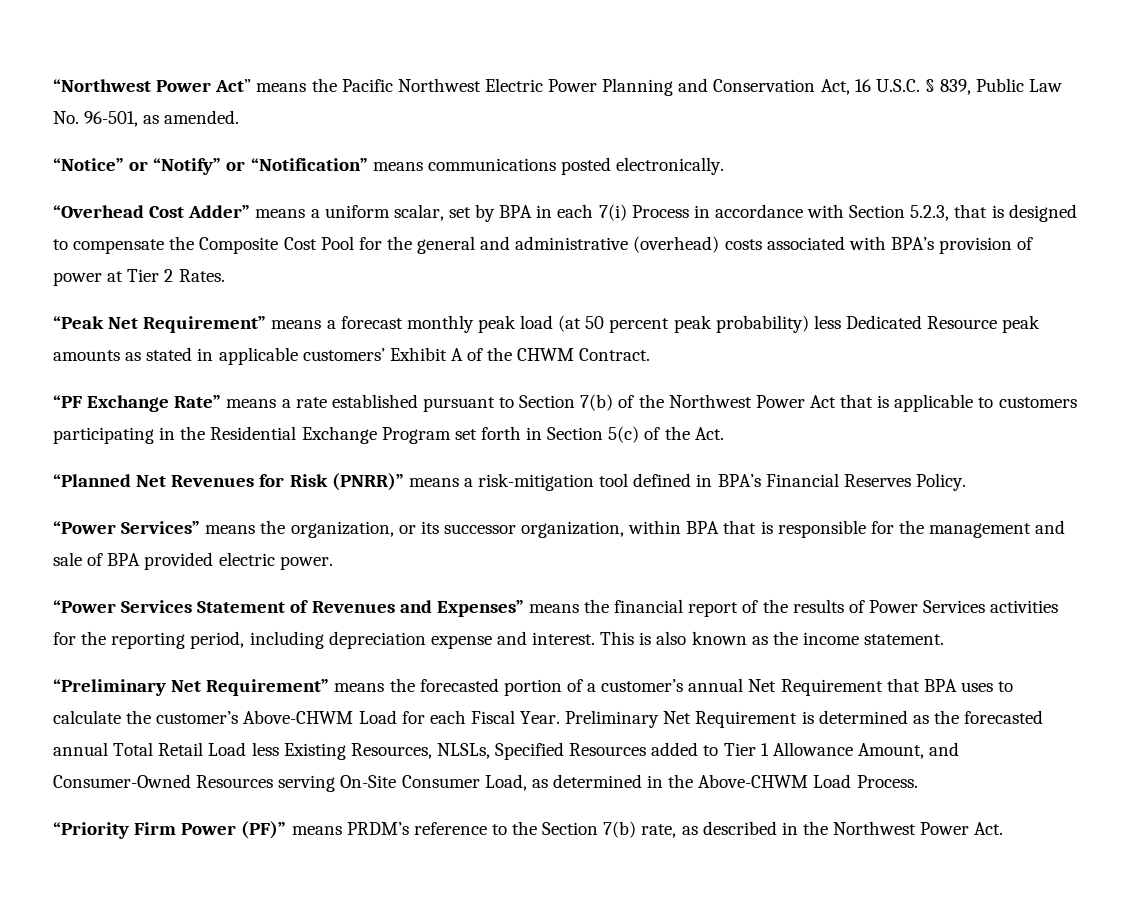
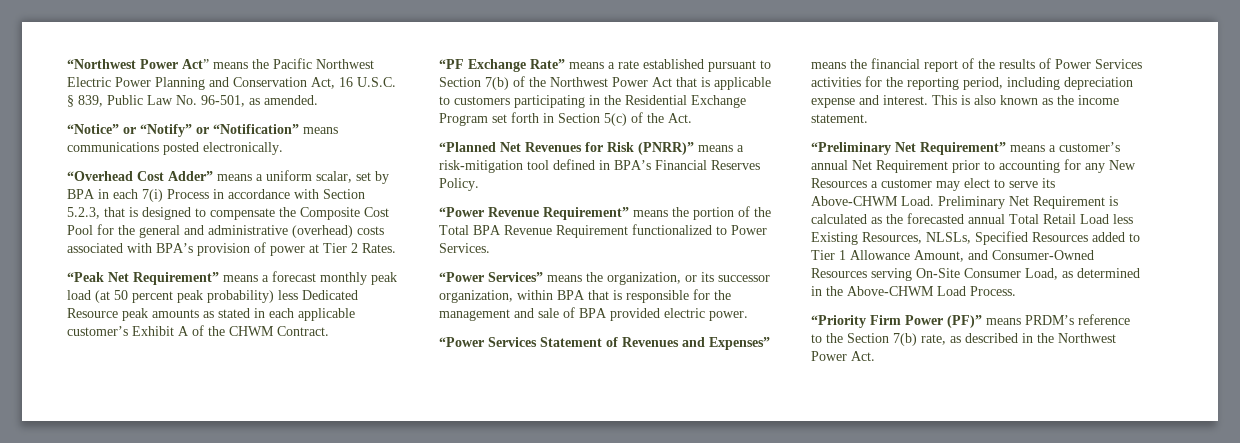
- “Peak Net Requirement” means a forecast monthly peak load (at 50 percent peak probability) less Dedicated Resource peak amounts as stated in applicable customers’ Exhibit A of the CHWM Contract.
+ “Peak Net Requirement” means a forecast monthly peak load (at 50 percent peak probability) less Dedicated Resource peak amounts as stated in each applicable customer’s Exhibit A of the CHWM Contract.
+ “Power Revenue Requirement” means the portion of the Total BPA Revenue Requirement functionalized to Power Services.
- “Preliminary Net Requirement” means the forecasted portion of a customer’s annual Net Requirement that BPA uses to calculate the customer’s Above-CHWM Load for each Fiscal Year.
+ “Preliminary Net Requirement” means a customer’s annual Net Requirement prior to accounting for any New Resources a customer may elect to serve its Above-CHWM Load.
- Preliminary Net Requirement is determined as the forecasted annual Total Retail Load less Existing Resources, NLSLs, Specified Resources added to Tier 1 Allowance Amount, and Consumer-Owned Resources serving On-Site Consumer Load, as determined in the Above-CHWM Load Process.
+ Preliminary Net Requirement is calculated as the forecasted annual Total Retail Load less Existing Resources, NLSLs, Specified Resources added to Tier 1 Allowance Amount, and Consumer-Owned Resources serving On-Site Consumer Load, as determined in the Above-CHWM Load Process.

